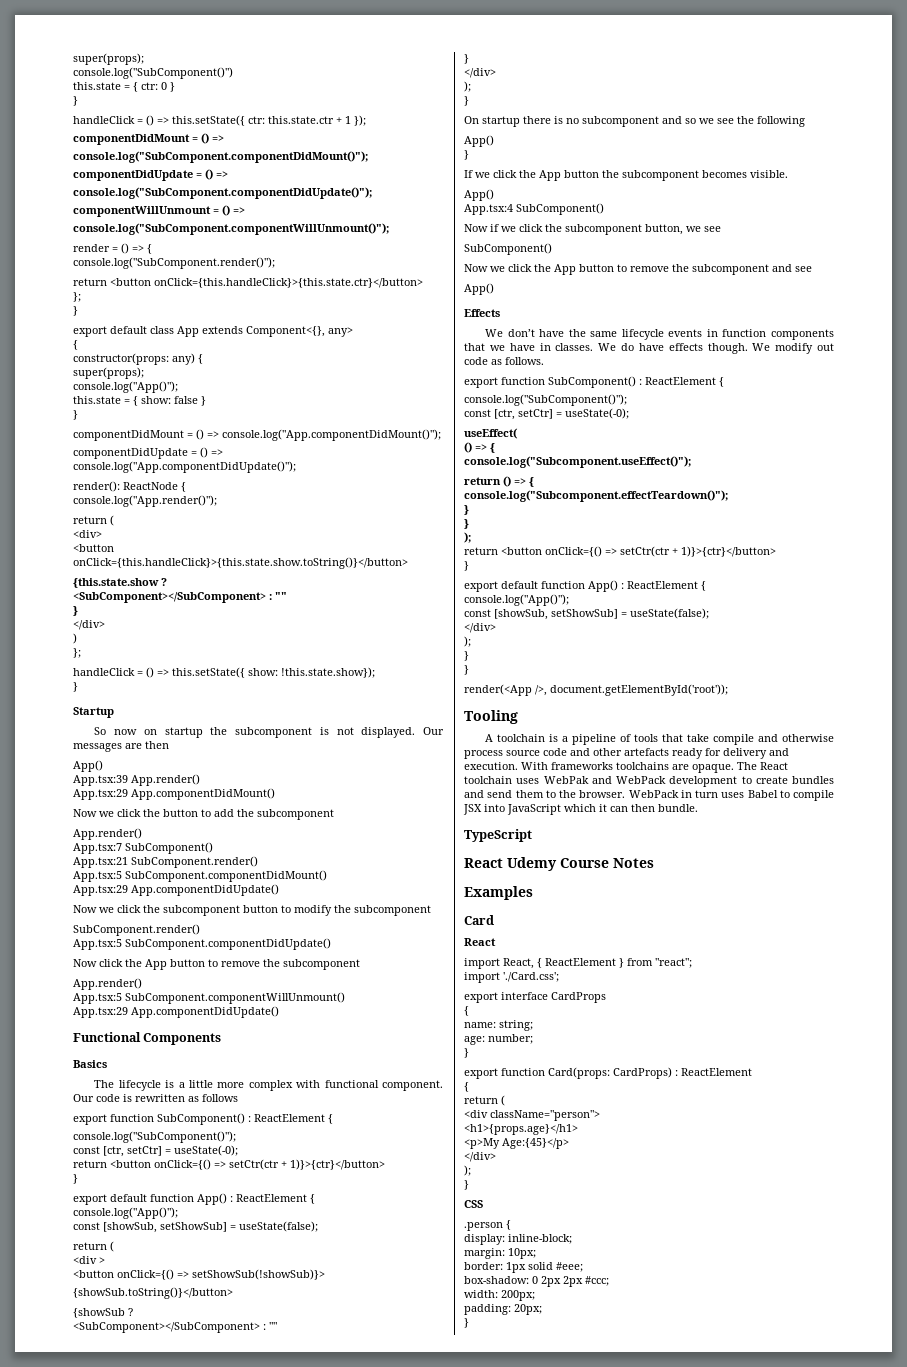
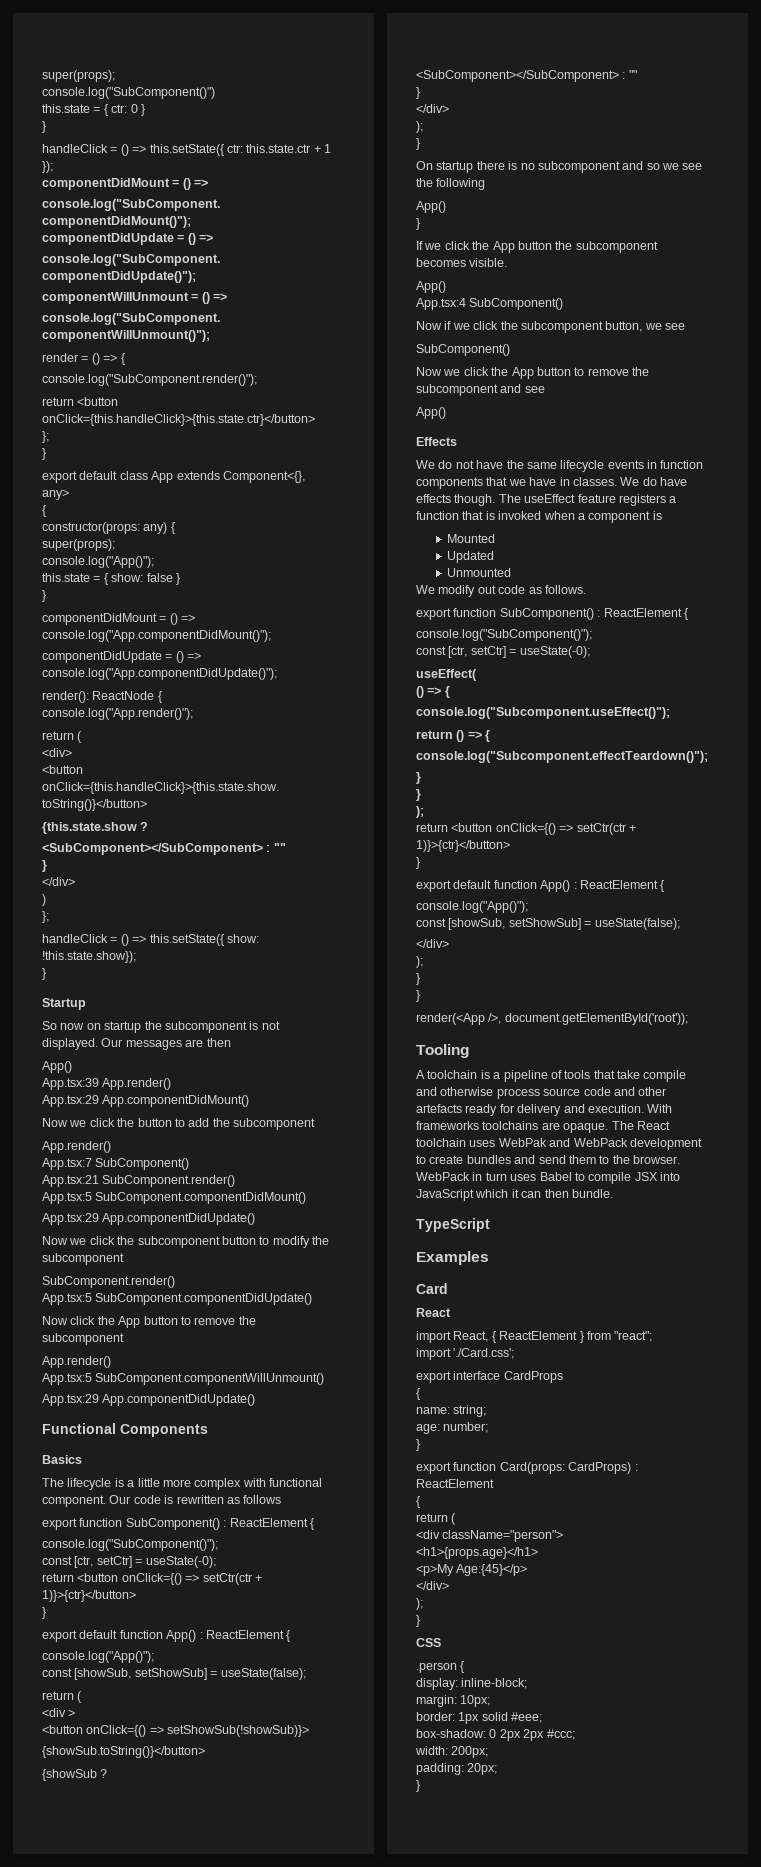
- We don’t have the same lifecycle events in function components that we have in classes.
+ We do not have the same lifecycle events in function components that we have in classes.
- We do have effects though. We modify out code as follows.
+ We do have effects though. The useEffect feature registers a function that is invoked when a component is
+ Mounted
+ Updated
+ Unmounted
+ We modify out code as follows.
- React Udemy Course Notes

